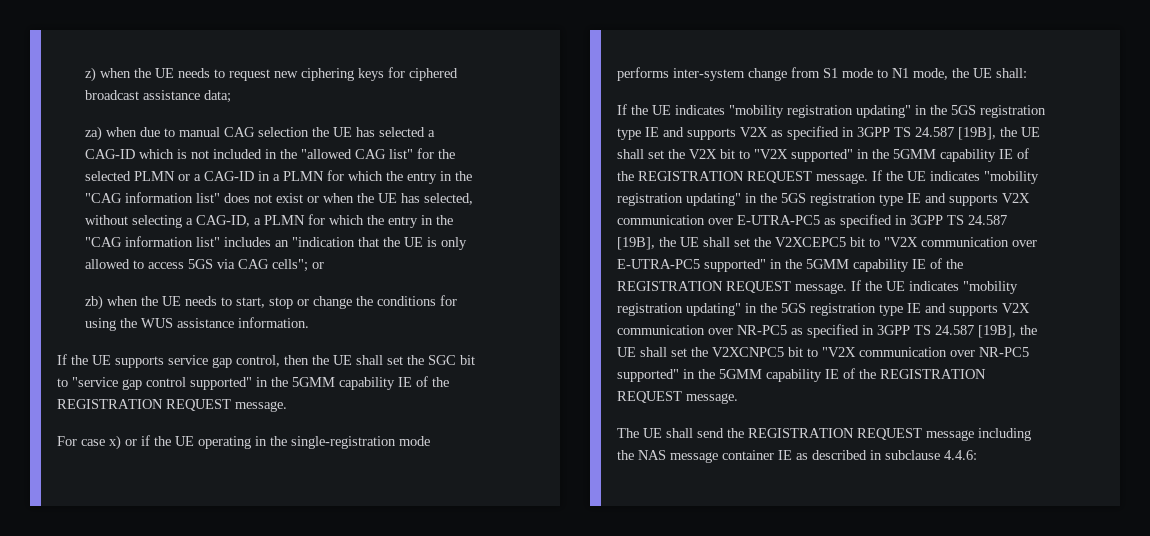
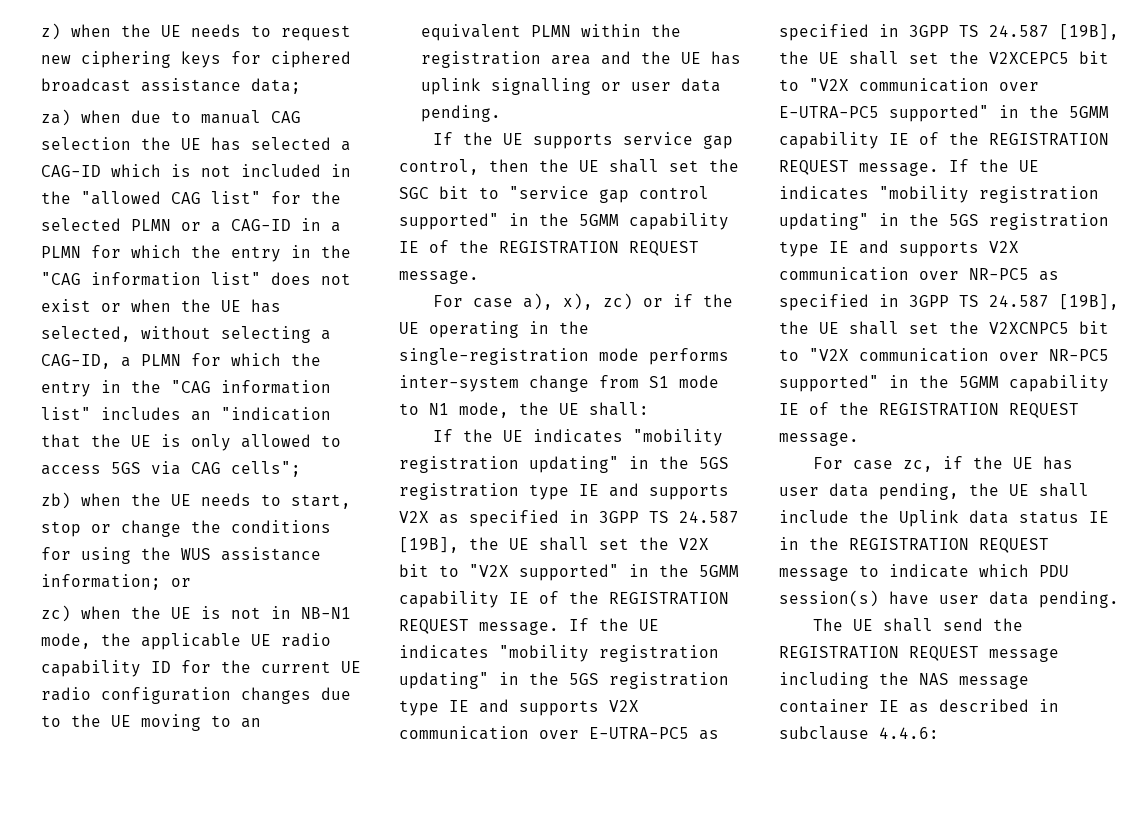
- za) when due to manual CAG selection the UE has selected a CAG-ID which is not included in the "allowed CAG list" for the selected PLMN or a CAG-ID in a PLMN for which the entry in the "CAG information list" does not exist or when the UE has selected, without selecting a CAG-ID, a PLMN for which the entry in the "CAG information list" includes an "indication that the UE is only allowed to access 5GS via CAG cells"; or
+ za) when due to manual CAG selection the UE has selected a CAG-ID which is not included in the "allowed CAG list" for the selected PLMN or a CAG-ID in a PLMN for which the entry in the "CAG information list" does not exist or when the UE has selected, without selecting a CAG-ID, a PLMN for which the entry in the "CAG information list" includes an "indication that the UE is only allowed to access 5GS via CAG cells";
- zb) when the UE needs to start, stop or change the conditions for using the WUS assistance information.
+ zb) when the UE needs to start, stop or change the conditions for using the WUS assistance information; or
+ zc) when the UE is not in NB-N1 mode, the applicable UE radio capability ID for the current UE radio configuration changes due to the UE moving to an equivalent PLMN within the registration area and the UE has uplink signalling or user data pending.
- For case x) or if the UE operating in the single-registration mode performs inter-system change from S1 mode to N1 mode, the UE shall:
+ For case a), x), zc) or if the UE operating in the single-registration mode performs inter-system change from S1 mode to N1 mode, the UE shall:
+ For case zc, if the UE has user data pending, the UE shall include the Uplink data status IE in the REGISTRATION REQUEST message to indicate which PDU session(s) have user data pending.

